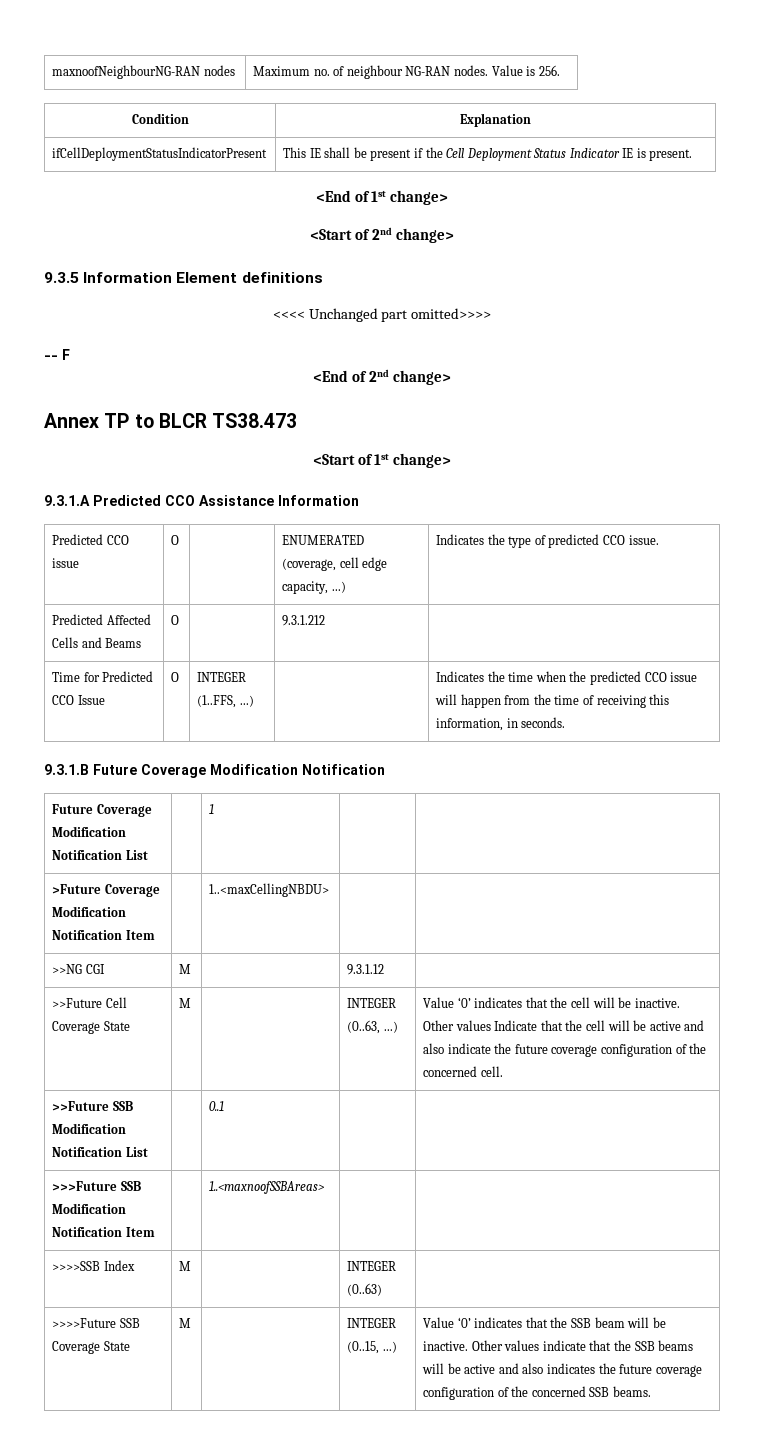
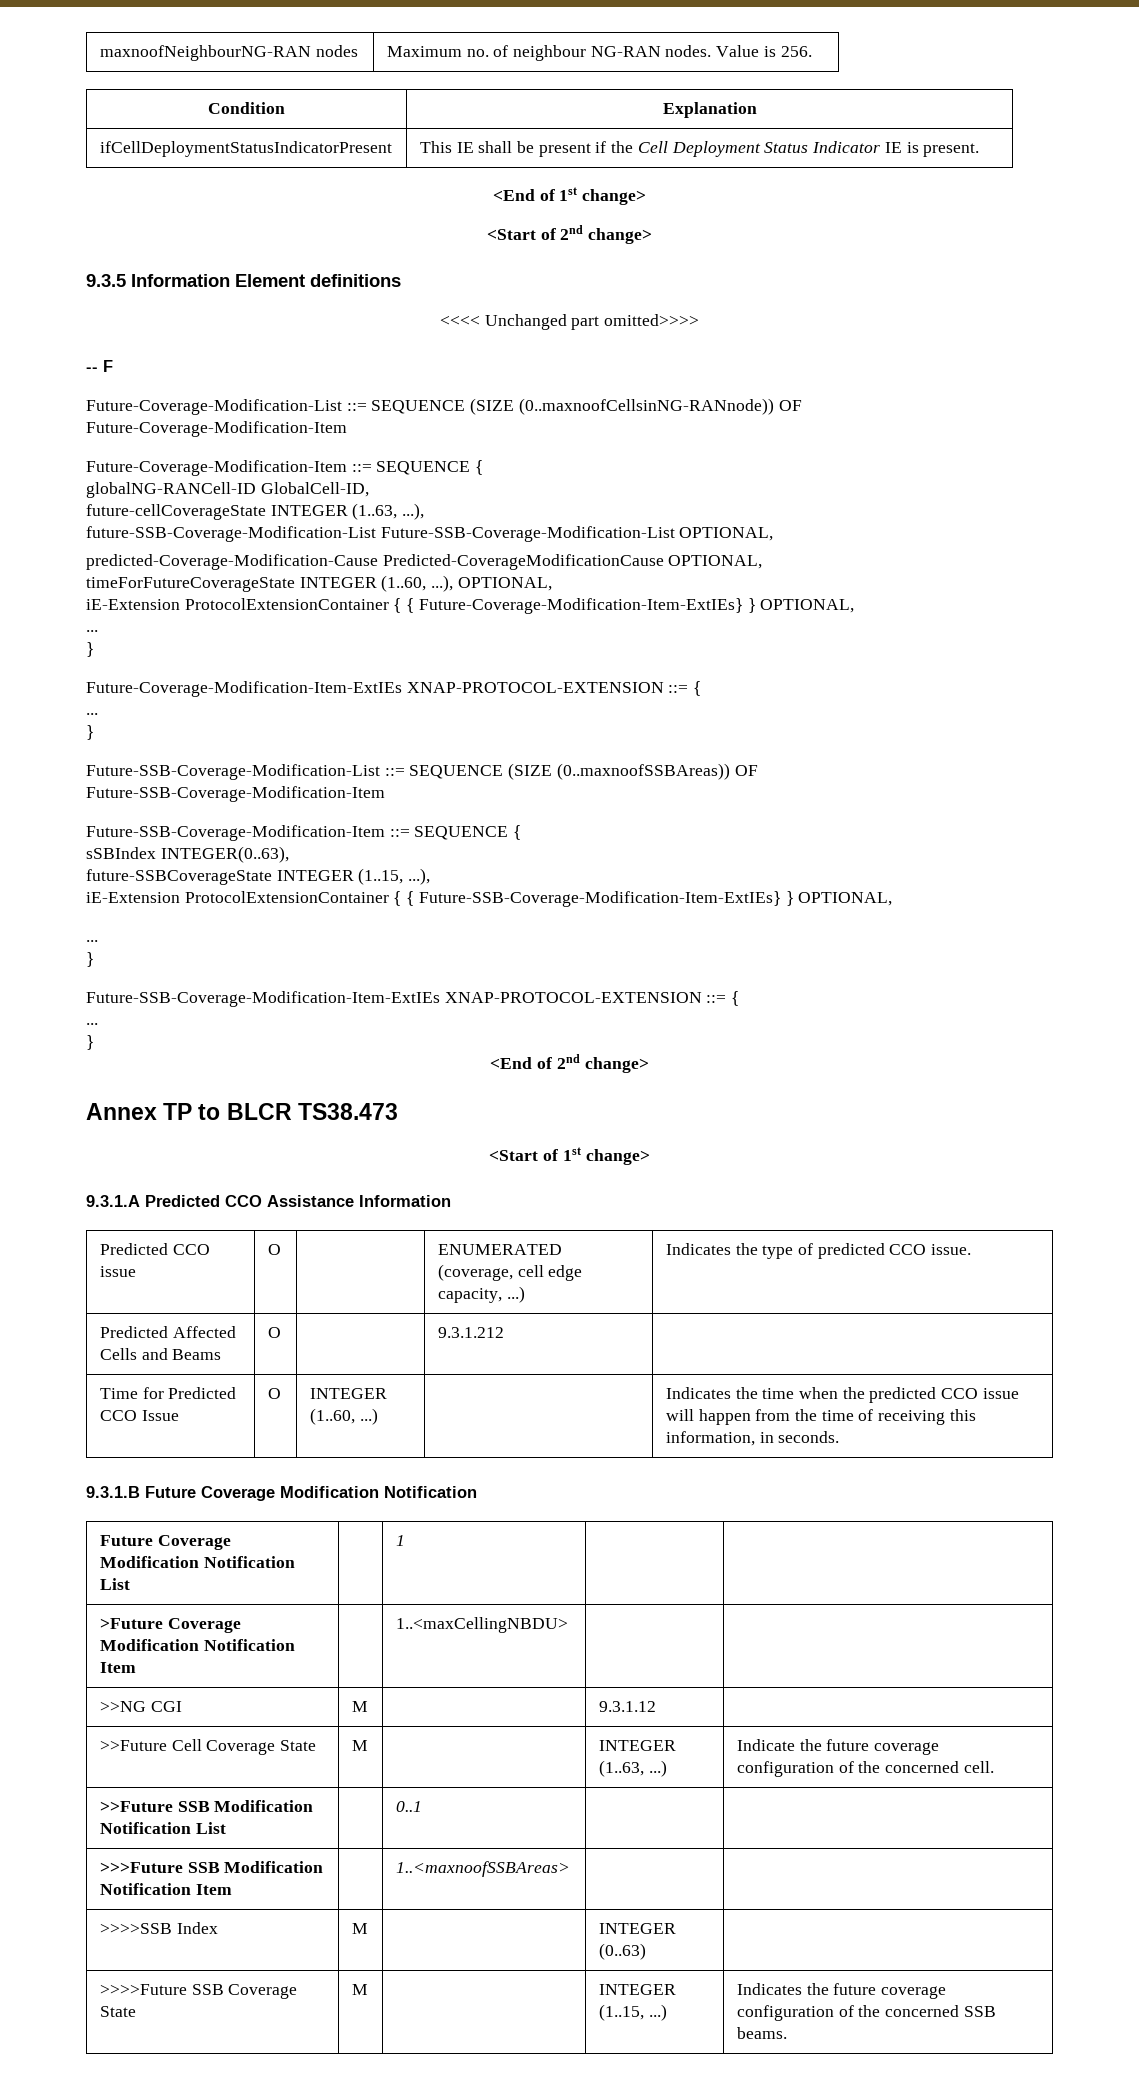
+ Future-Coverage-Modification-List ::= SEQUENCE (SIZE (0..maxnoofCellsinNG-RANnode)) OF Future-Coverage-Modification-Item
+ Future-Coverage-Modification-Item ::= SEQUENCE {
+ globalNG-RANCell-ID GlobalCell-ID,
+ future-cellCoverageState INTEGER (1..63, ...),
+ future-SSB-Coverage-Modification-List Future-SSB-Coverage-Modification-List OPTIONAL,
+ predicted-Coverage-Modification-Cause Predicted-CoverageModificationCause OPTIONAL,
+ timeForFutureCoverageState INTEGER (1..60, ...), OPTIONAL,
+ iE-Extension ProtocolExtensionContainer { { Future-Coverage-Modification-Item-ExtIEs} } OPTIONAL,
+ ...
+ }
+ Future-Coverage-Modification-Item-ExtIEs XNAP-PROTOCOL-EXTENSION ::= {
+ ...
+ }
+ Future-SSB-Coverage-Modification-List ::= SEQUENCE (SIZE (0..maxnoofSSBAreas)) OF Future-SSB-Coverage-Modification-Item
+ Future-SSB-Coverage-Modification-Item ::= SEQUENCE {
+ sSBIndex INTEGER(0..63),
+ future-SSBCoverageState INTEGER (1..15, ...),
+ iE-Extension ProtocolExtensionContainer { { Future-SSB-Coverage-Modification-Item-ExtIEs} } OPTIONAL,
+ ...
+ }
+ Future-SSB-Coverage-Modification-Item-ExtIEs XNAP-PROTOCOL-EXTENSION ::= {
+ ...
+ }
- Time for Predicted CCO Issue | O | INTEGER (1..FFS, ...) | | Indicates the time when the predicted CCO issue will happen from the time of receiving this information, in seconds.
+ Time for Predicted CCO Issue | O | INTEGER (1..60, ...) | | Indicates the time when the predicted CCO issue will happen from the time of receiving this information, in seconds.
- >>Future Cell Coverage State | M | | INTEGER (0..63, ...) | Value ‘0’ indicates that the cell will be inactive. Other values Indicate that the cell will be active and also indicate the future coverage configuration of the concerned cell.
+ >>Future Cell Coverage State | M | | INTEGER (1..63, ...) | Indicate the future coverage configuration of the concerned cell.
- >>>>Future SSB Coverage State | M | | INTEGER (0..15, ...) | Value ‘0’ indicates that the SSB beam will be inactive. Other values indicate that the SSB beams will be active and also indicates the future coverage configuration of the concerned SSB beams.
+ >>>>Future SSB Coverage State | M | | INTEGER (1..15, ...) | Indicates the future coverage configuration of the concerned SSB beams.

